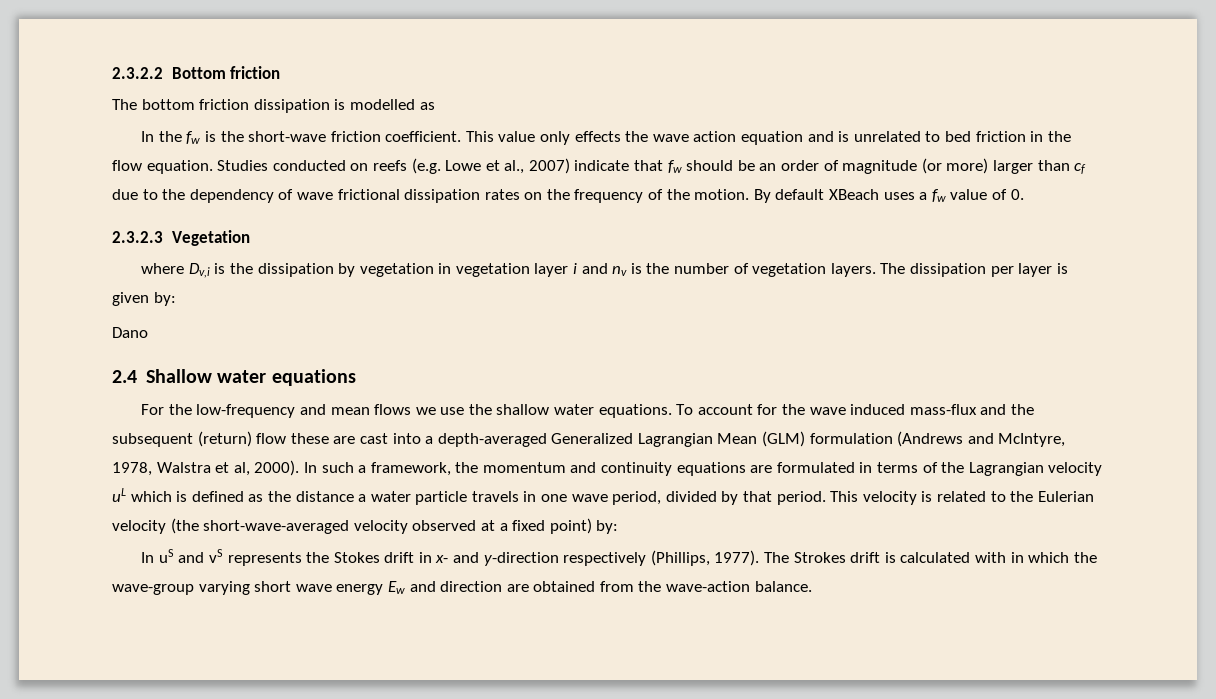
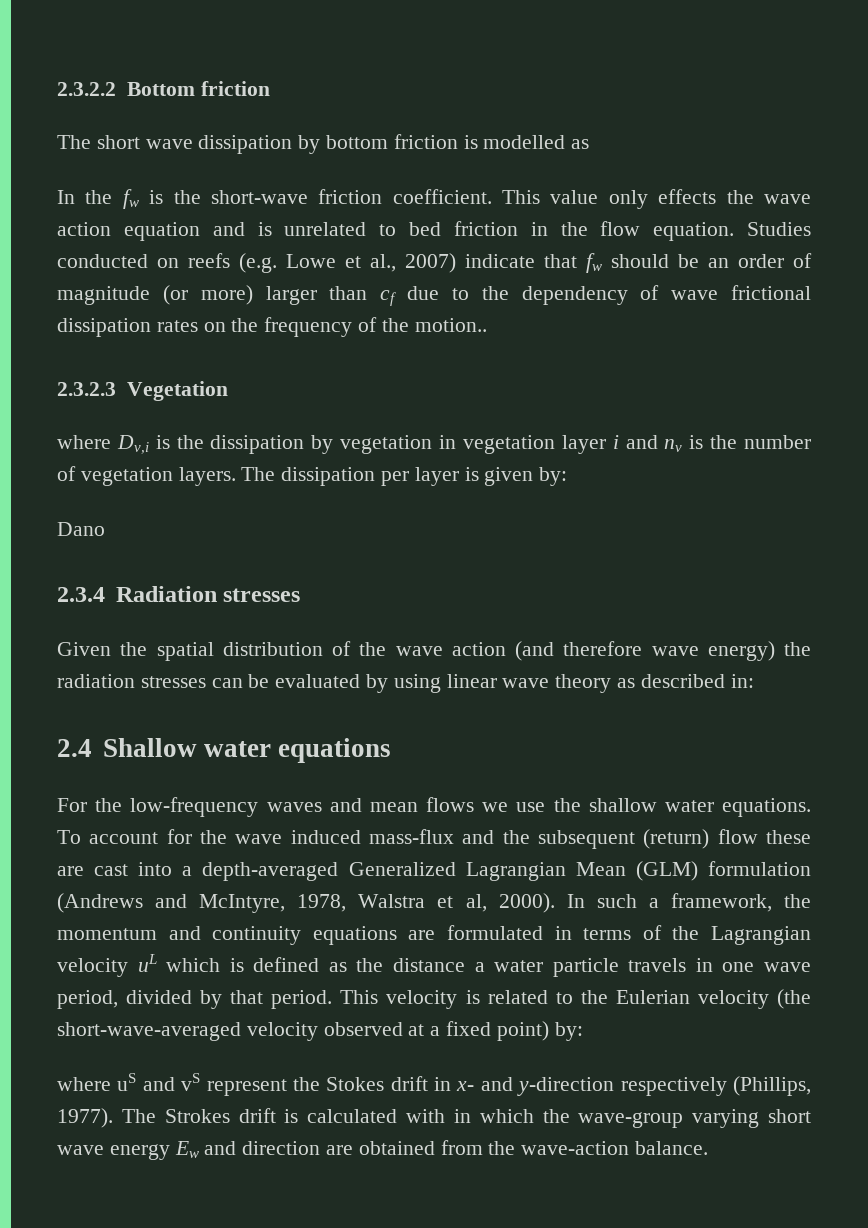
- The bottom friction dissipation is modelled as
+ The short wave dissipation by bottom friction is modelled as
- Studies conducted on reefs (e.g. Lowe et al., 2007) indicate that fw should be an order of magnitude (or more) larger than cf due to the dependency of wave frictional dissipation rates on the frequency of the motion. By default XBeach uses a fw value of 0.
+ Studies conducted on reefs (e.g. Lowe et al., 2007) indicate that fw should be an order of magnitude (or more) larger than cf due to the dependency of wave frictional dissipation rates on the frequency of the motion..
+ 2.3.4 Radiation stresses
+ Given the spatial distribution of the wave action (and therefore wave energy) the radiation stresses can be evaluated by using linear wave theory as described in:
- For the low-frequency and mean flows we use the shallow water equations.
+ For the low-frequency waves and mean flows we use the shallow water equations.
- In uS and vS represents the Stokes drift in x- and y-direction respectively (Phillips, 1977).
+ where uS and vS represent the Stokes drift in x- and y-direction respectively (Phillips, 1977).

